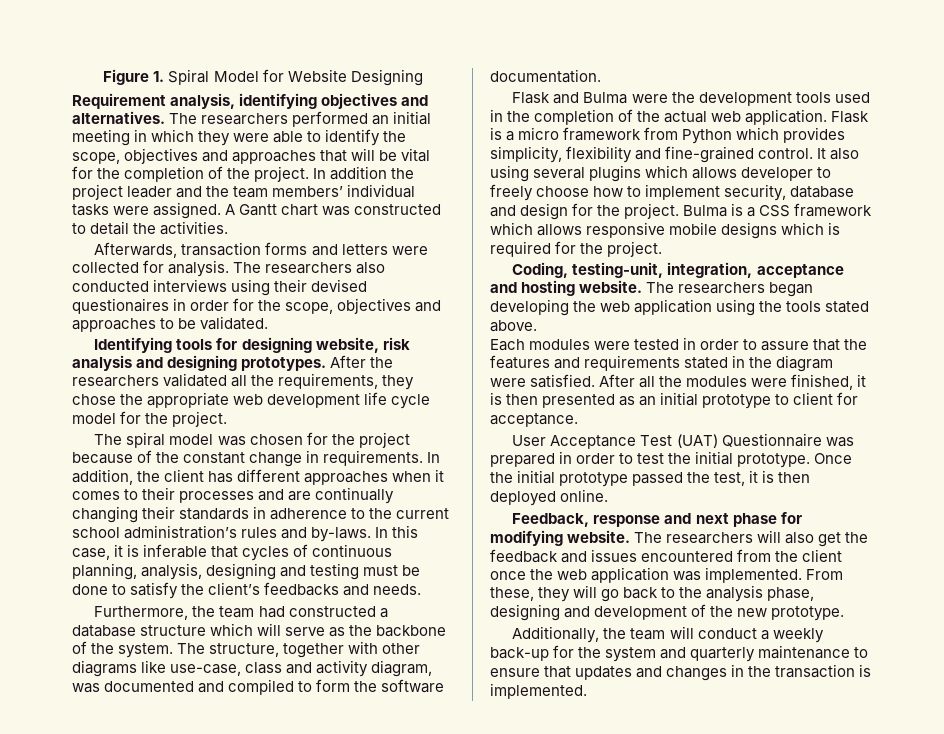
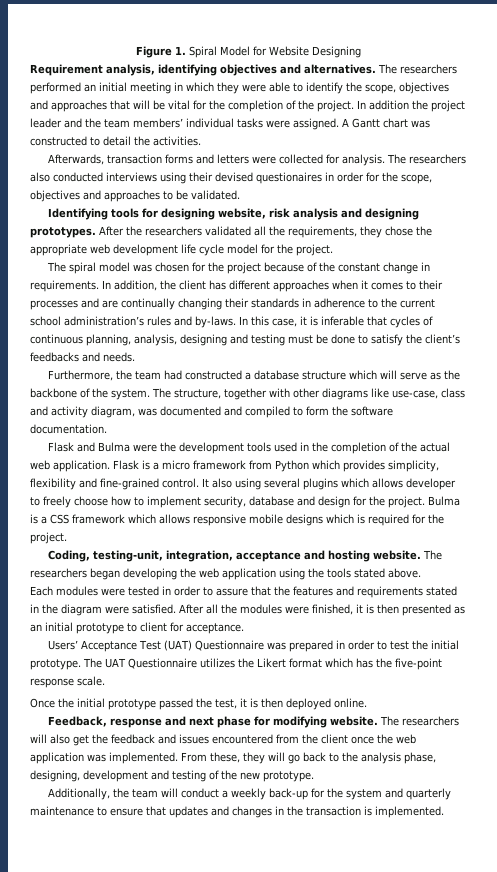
- User Acceptance Test (UAT) Questionnaire was prepared in order to test the initial prototype. Once the initial prototype passed the test, it is then deployed online.
+ Users’ Acceptance Test (UAT) Questionnaire was prepared in order to test the initial prototype. The UAT Questionnaire utilizes the Likert format which has the five-point response scale.
+ Once the initial prototype passed the test, it is then deployed online.
- From these, they will go back to the analysis phase, designing and development of the new prototype.
+ From these, they will go back to the analysis phase, designing, development and testing of the new prototype.

